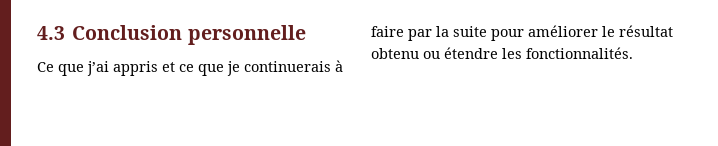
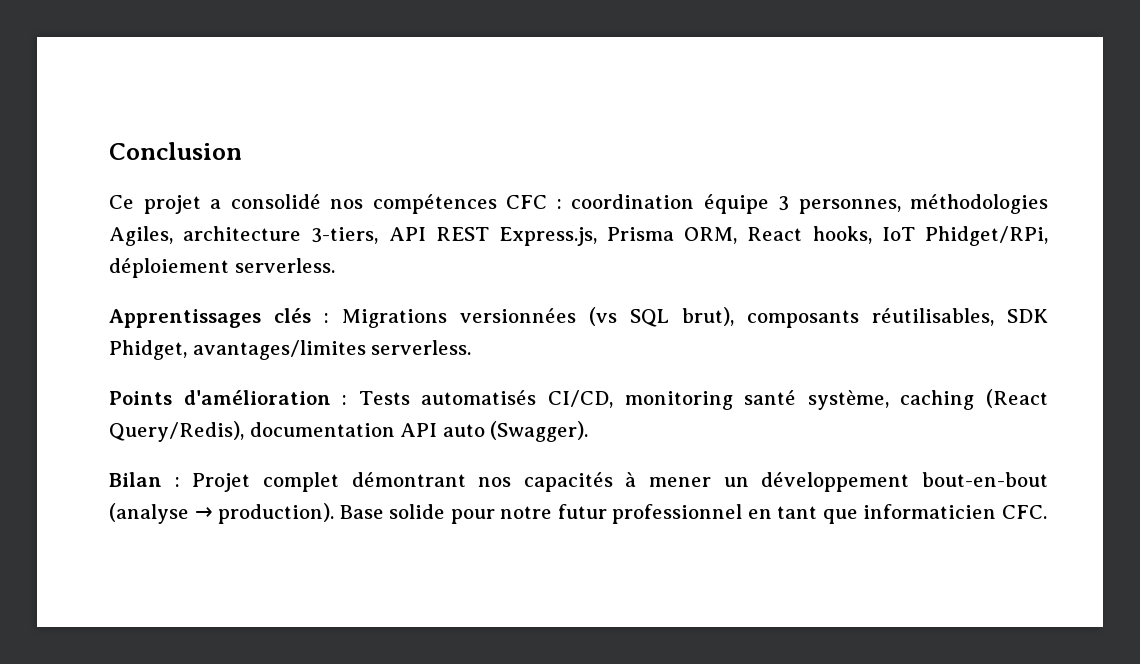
- 4.3 Conclusion personnelle
+ Conclusion
- Ce que j’ai appris et ce que je continuerais à faire par la suite pour améliorer le résultat obtenu ou étendre les fonctionnalités.
+ Ce projet a consolidé nos compétences CFC : coordination équipe 3 personnes, méthodologies Agiles, architecture 3-tiers, API REST Express.js, Prisma ORM, React hooks, IoT Phidget/RPi, déploiement serverless.
+ Apprentissages clés : Migrations versionnées (vs SQL brut), composants réutilisables, SDK Phidget, avantages/limites serverless.
+ Points d'amélioration : Tests automatisés CI/CD, monitoring santé système, caching (React Query/Redis), documentation API auto (Swagger).
+ Bilan : Projet complet démontrant nos capacités à mener un développement bout-en-bout (analyse → production). Base solide pour notre futur professionnel en tant que informaticien CFC.

